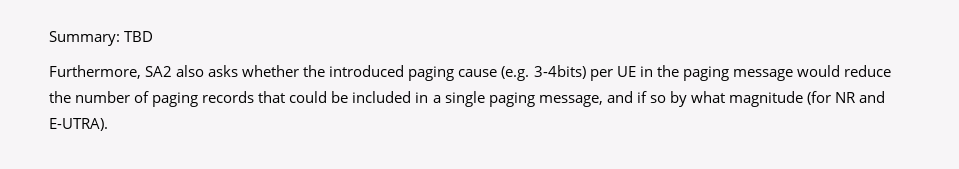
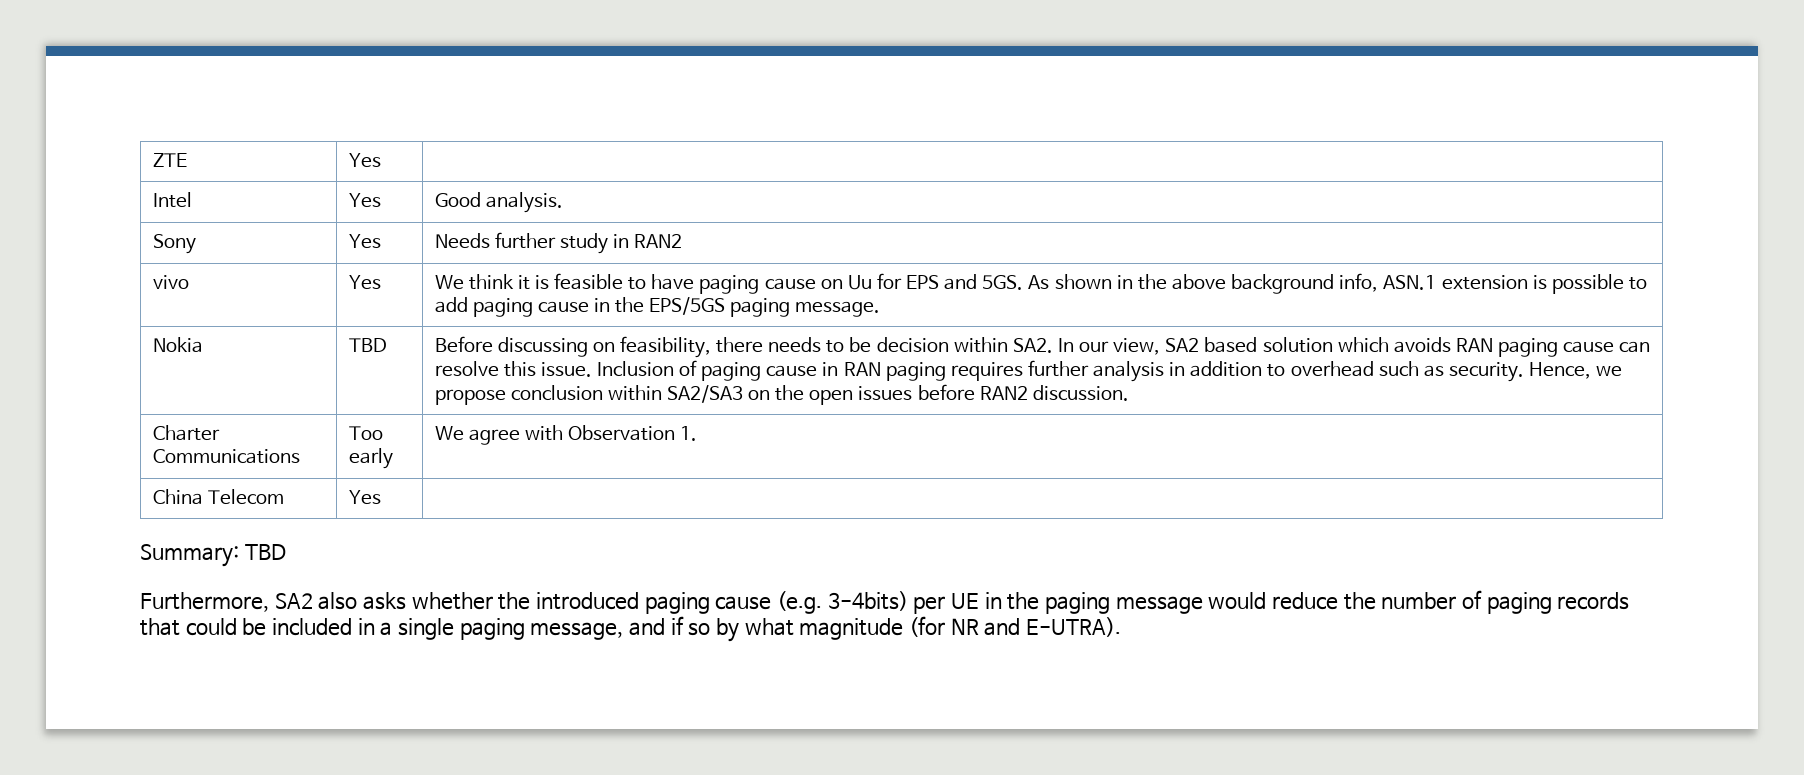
+ ZTE | Yes |
+ Intel | Yes | Good analysis.
+ Sony | Yes | Needs further study in RAN2
+ vivo | Yes | We think it is feasible to have paging cause on Uu for EPS and 5GS. As shown in the above background info, ASN.1 extension is possible to add paging cause in the EPS/5GS paging message.
+ Nokia | TBD | Before discussing on feasibility, there needs to be decision within SA2. In our view, SA2 based solution which avoids RAN paging cause can resolve this issue. Inclusion of paging cause in RAN paging requires further analysis in addition to overhead such as security. Hence, we propose conclusion within SA2/SA3 on the open issues before RAN2 discussion.
+ Charter Communications | Too early | We agree with Observation 1.
+ China Telecom | Yes |

